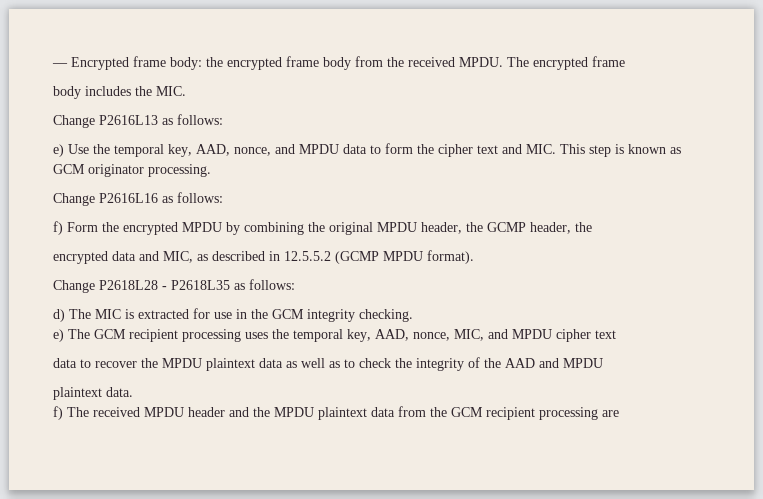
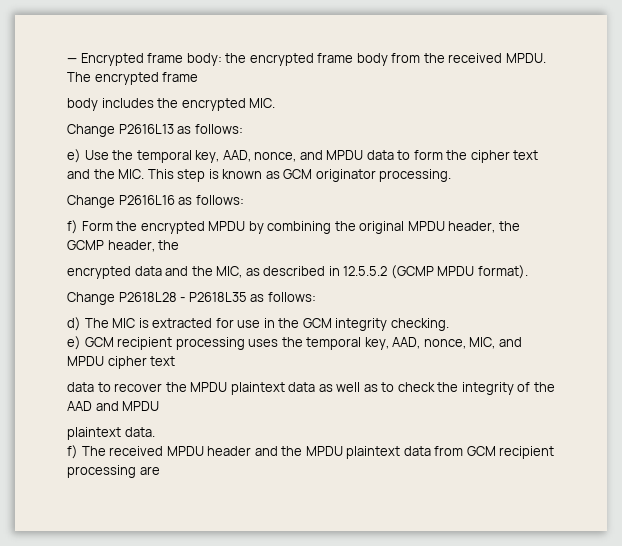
- body includes the MIC.
+ body includes the encrypted MIC.
- e) Use the temporal key, AAD, nonce, and MPDU data to form the cipher text and MIC. This step is known as GCM originator processing.
+ e) Use the temporal key, AAD, nonce, and MPDU data to form the cipher text and the MIC. This step is known as GCM originator processing.
- encrypted data and MIC, as described in 12.5.5.2 (GCMP MPDU format).
+ encrypted data and the MIC, as described in 12.5.5.2 (GCMP MPDU format).
- e) The GCM recipient processing uses the temporal key, AAD, nonce, MIC, and MPDU cipher text
+ e) GCM recipient processing uses the temporal key, AAD, nonce, MIC, and MPDU cipher text
- f) The received MPDU header and the MPDU plaintext data from the GCM recipient processing are
+ f) The received MPDU header and the MPDU plaintext data from GCM recipient processing are

